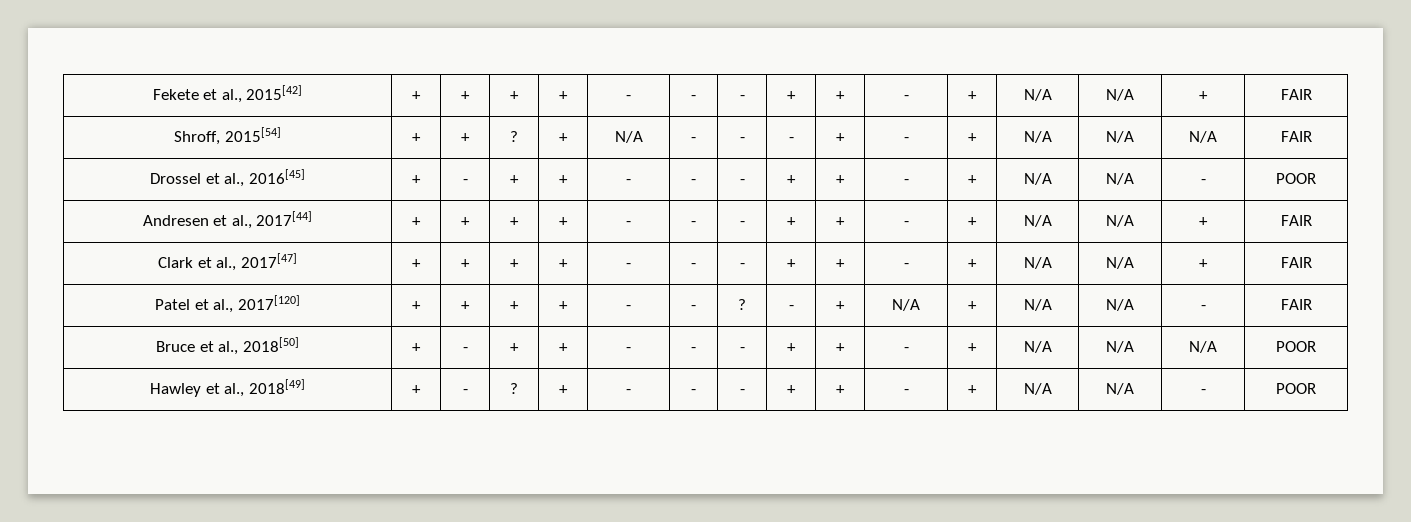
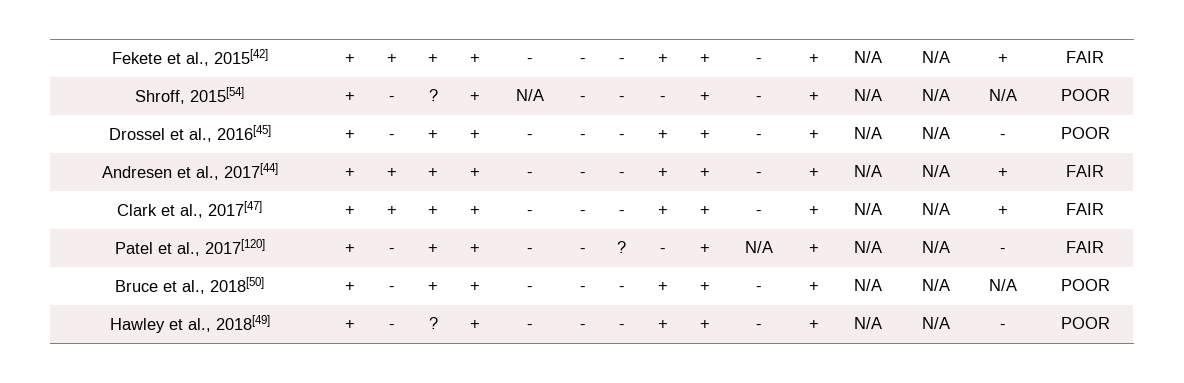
- Shroff, 2015[54] | + | + | ? | + | N/A | - | - | - | + | - | + | N/A | N/A | N/A | FAIR
+ Shroff, 2015[54] | + | - | ? | + | N/A | - | - | - | + | - | + | N/A | N/A | N/A | POOR
- Patel et al., 2017[120] | + | + | + | + | - | - | ? | - | + | N/A | + | N/A | N/A | - | FAIR
+ Patel et al., 2017[120] | + | - | + | + | - | - | ? | - | + | N/A | + | N/A | N/A | - | FAIR

